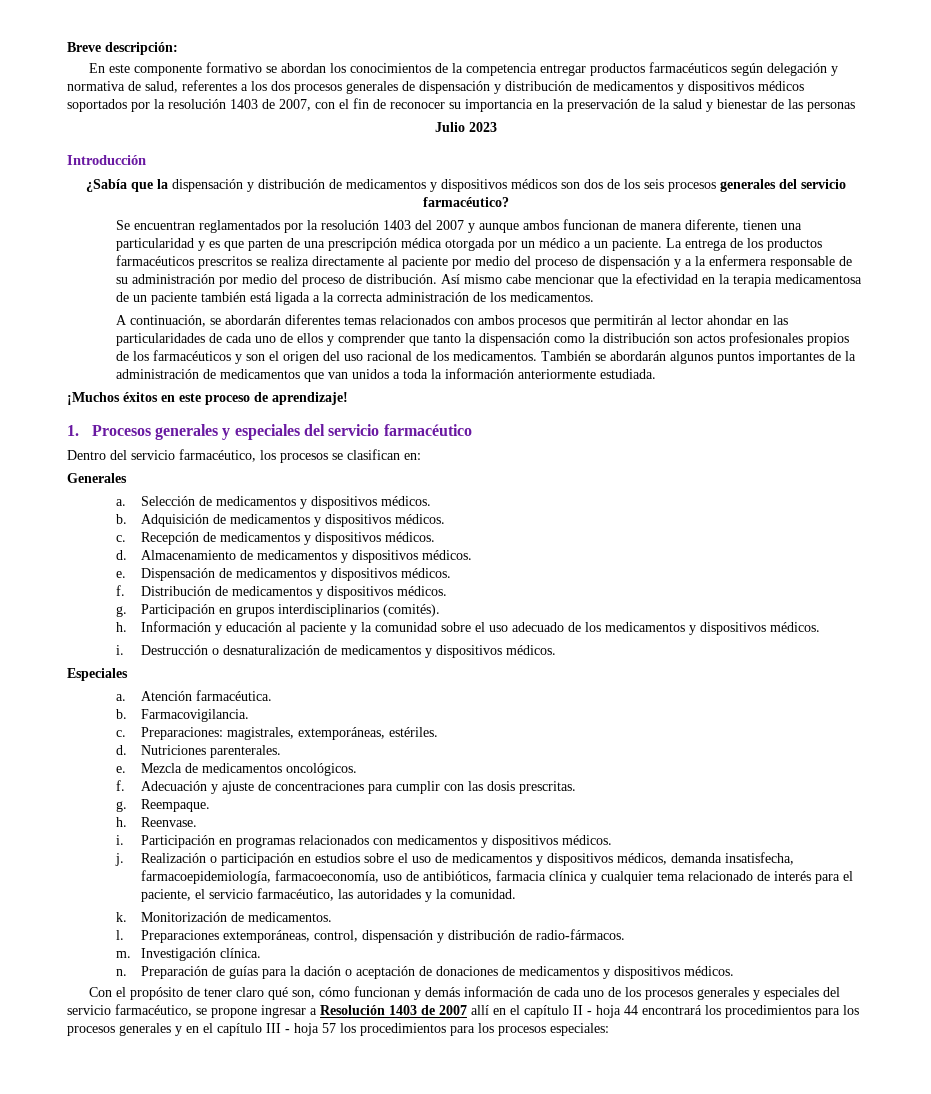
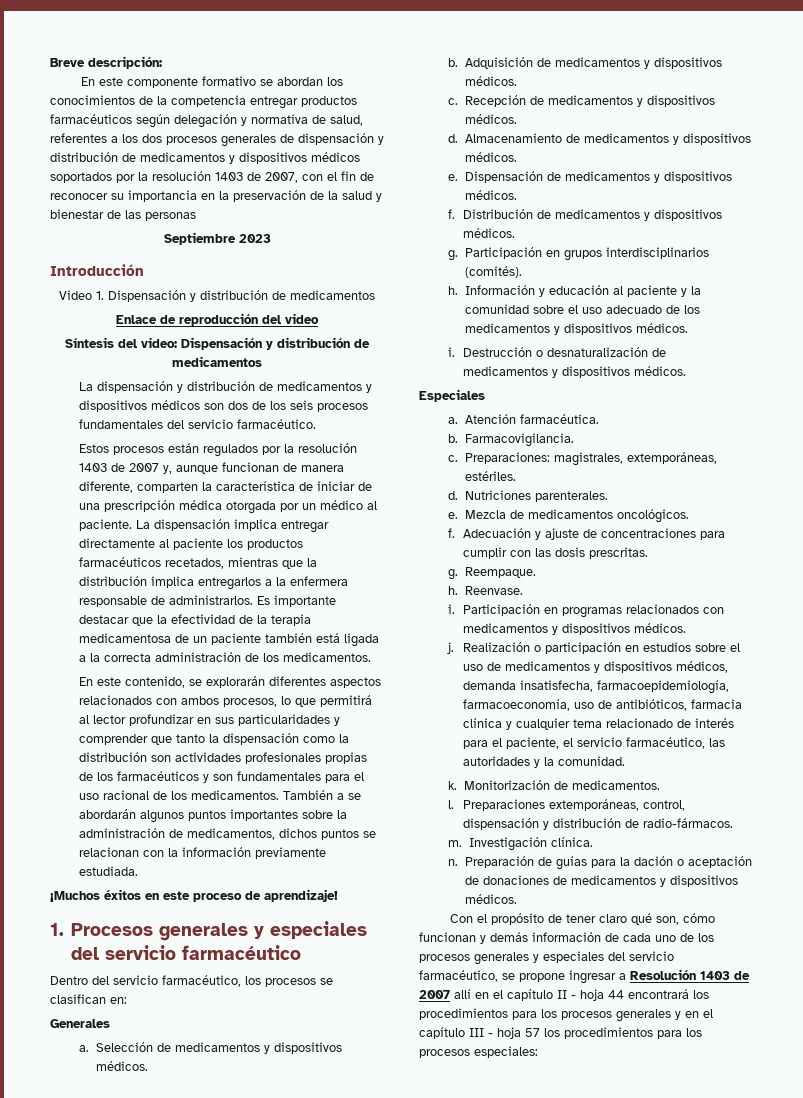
- Julio 2023
+ Septiembre 2023
- ¿Sabía que la dispensación y distribución de medicamentos y dispositivos médicos son dos de los seis procesos generales del servicio farmacéutico?
- Se encuentran reglamentados por la resolución 1403 del 2007 y aunque ambos funcionan de manera diferente, tienen una particularidad y es que parten de una prescripción médica otorgada por un médico a un paciente. La entrega de los productos farmacéuticos prescritos se realiza directamente al paciente por medio del proceso de dispensación y a la enfermera responsable de su administración por medio del proceso de distribución. Así mismo cabe mencionar que la efectividad en la terapia medicamentosa de un paciente también está ligada a la correcta administración de los medicamentos.
+ Video 1. Dispensación y distribución de medicamentos
+ Enlace de reproducción del video
+ Síntesis del video: Dispensación y distribución de medicamentos
+ La dispensación y distribución de medicamentos y dispositivos médicos son dos de los seis procesos fundamentales del servicio farmacéutico.
+ Estos procesos están regulados por la resolución 1403 de 2007 y, aunque funcionan de manera diferente, comparten la característica de iniciar de una prescripción médica otorgada por un médico al paciente. La dispensación implica entregar directamente al paciente los productos farmacéuticos recetados, mientras que la distribución implica entregarlos a la enfermera responsable de administrarlos. Es importante destacar que la efectividad de la terapia medicamentosa de un paciente también está ligada a la correcta administración de los medicamentos.
- A continuación, se abordarán diferentes temas relacionados con ambos procesos que permitirán al lector ahondar en las particularidades de cada uno de ellos y comprender que tanto la dispensación como la distribución son actos profesionales propios de los farmacéuticos y son el origen del uso racional de los medicamentos.
+ En este contenido, se explorarán diferentes aspectos relacionados con ambos procesos, lo que permitirá al lector profundizar en sus particularidades y comprender que tanto la dispensación como la distribución son actividades profesionales propias de los farmacéuticos y son fundamentales para el uso racional de los medicamentos.
- También se abordarán algunos puntos importantes de la administración de medicamentos que van unidos a toda la información anteriormente estudiada.
+ También a se abordarán algunos puntos importantes sobre la administración de medicamentos, dichos puntos se relacionan con la información previamente estudiada.

